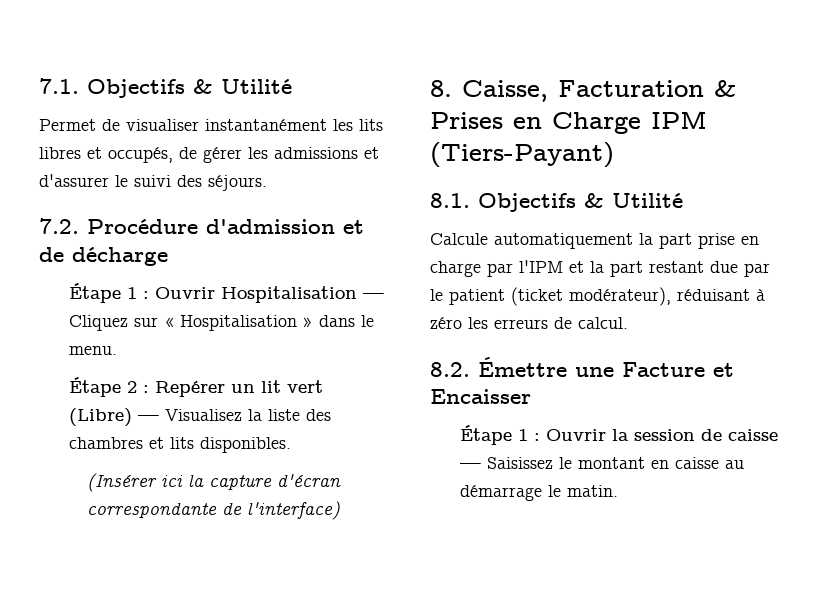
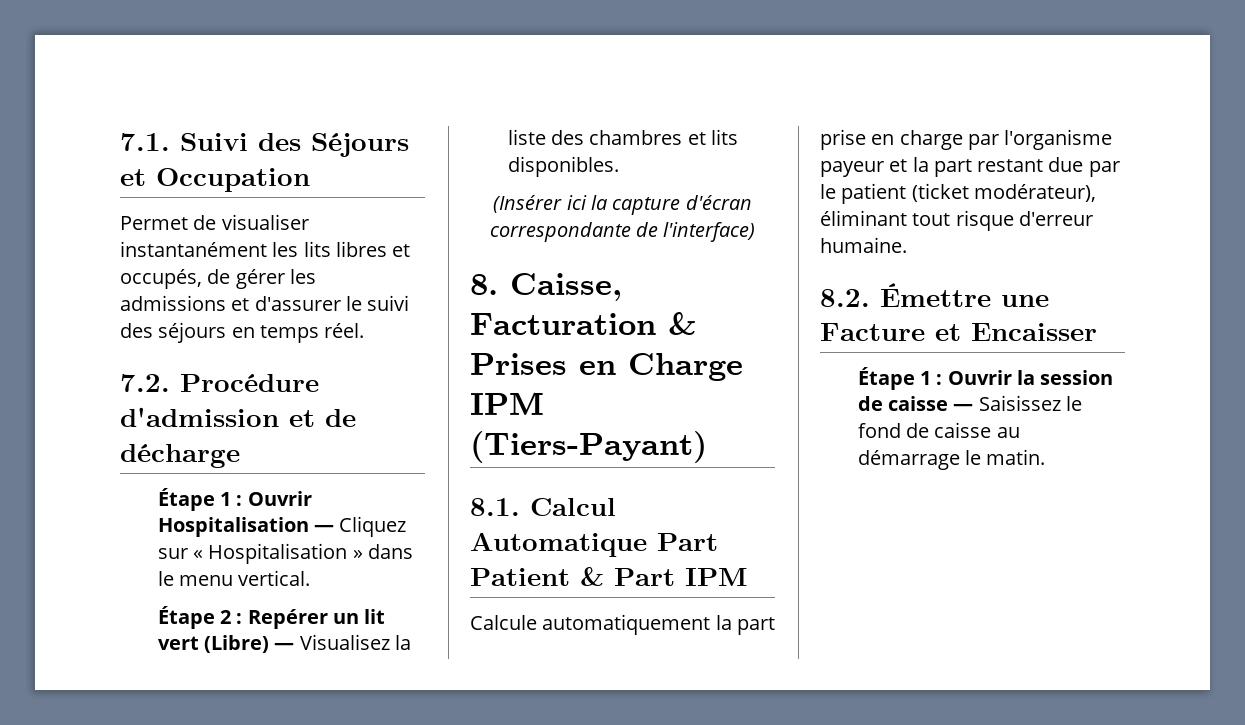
- 7.1. Objectifs & Utilité
+ 7.1. Suivi des Séjours et Occupation
- Permet de visualiser instantanément les lits libres et occupés, de gérer les admissions et d'assurer le suivi des séjours.
+ Permet de visualiser instantanément les lits libres et occupés, de gérer les admissions et d'assurer le suivi des séjours en temps réel.
- Étape 1 : Ouvrir Hospitalisation — Cliquez sur « Hospitalisation » dans le menu.
+ Étape 1 : Ouvrir Hospitalisation — Cliquez sur « Hospitalisation » dans le menu vertical.
- 8.1. Objectifs & Utilité
+ 8.1. Calcul Automatique Part Patient & Part IPM
- Calcule automatiquement la part prise en charge par l'IPM et la part restant due par le patient (ticket modérateur), réduisant à zéro les erreurs de calcul.
+ Calcule automatiquement la part prise en charge par l'organisme payeur et la part restant due par le patient (ticket modérateur), éliminant tout risque d'erreur humaine.
- Étape 1 : Ouvrir la session de caisse — Saisissez le montant en caisse au démarrage le matin.
+ Étape 1 : Ouvrir la session de caisse — Saisissez le fond de caisse au démarrage le matin.

